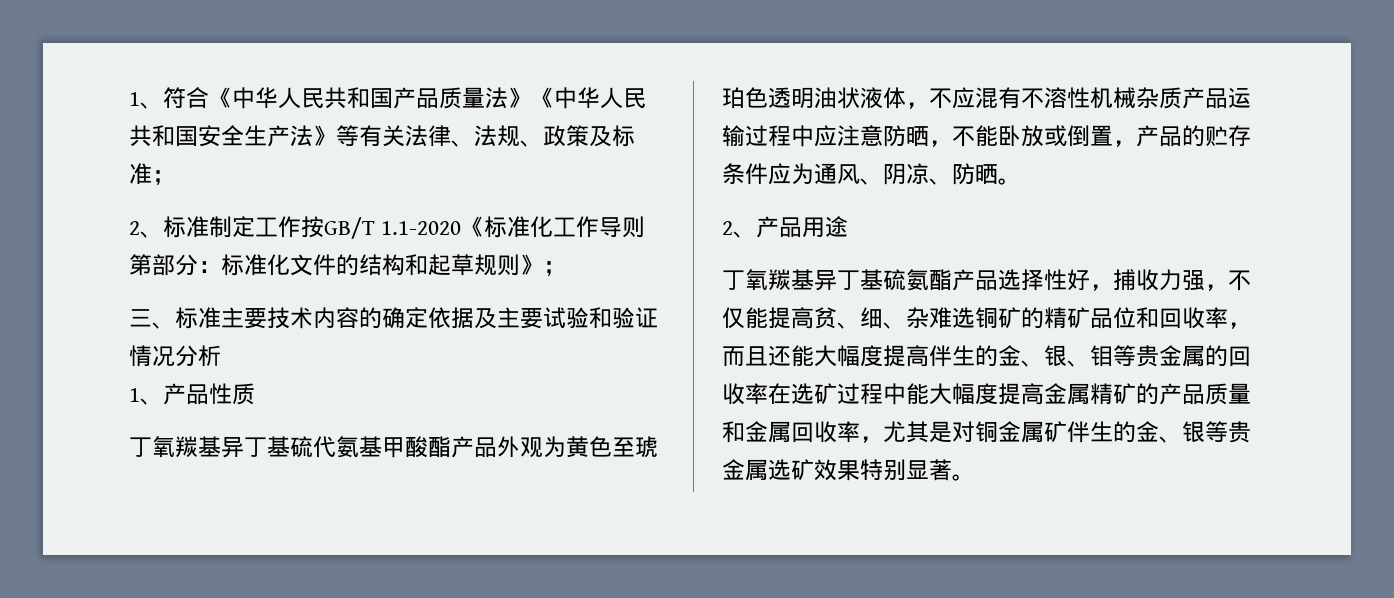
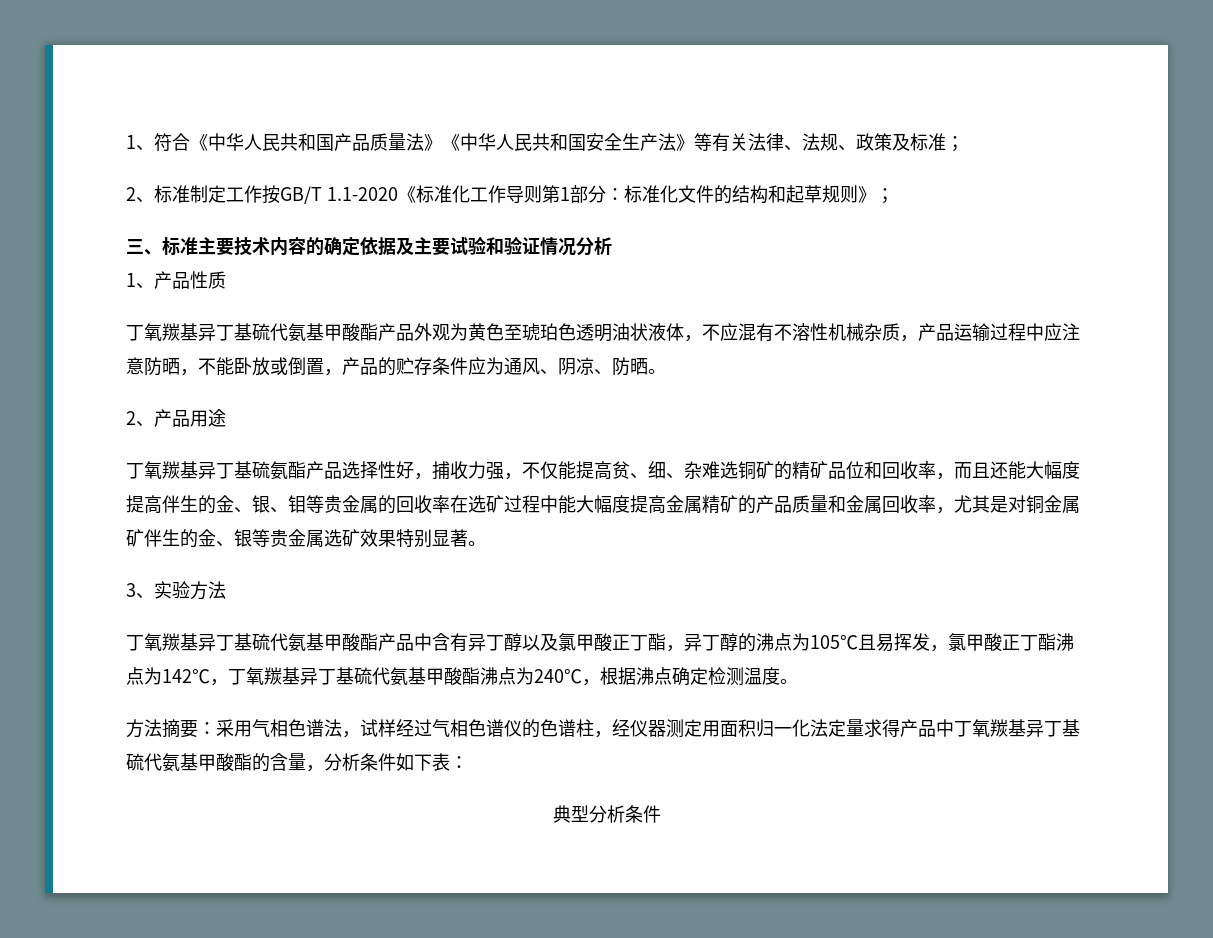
- 2、标准制定工作按GB/T 1.1-2020《标准化工作导则第部分：标准化文件的结构和起草规则》；
+ 2、标准制定工作按GB/T 1.1-2020《标准化工作导则第1部分：标准化文件的结构和起草规则》；
- 丁氧羰基异丁基硫代氨基甲酸酯产品外观为黄色至琥珀色透明油状液体，不应混有不溶性机械杂质产品运输过程中应注意防晒，不能卧放或倒置，产品的贮存条件应为通风、阴凉、防晒。
+ 丁氧羰基异丁基硫代氨基甲酸酯产品外观为黄色至琥珀色透明油状液体，不应混有不溶性机械杂质，产品运输过程中应注意防晒，不能卧放或倒置，产品的贮存条件应为通风、阴凉、防晒。
+ 3、实验方法
+ 丁氧羰基异丁基硫代氨基甲酸酯产品中含有异丁醇以及氯甲酸正丁酯，异丁醇的沸点为105℃且易挥发，氯甲酸正丁酯沸点为142℃，丁氧羰基异丁基硫代氨基甲酸酯沸点为240℃，根据沸点确定检测温度。
+ 方法摘要：采用气相色谱法，试样经过气相色谱仪的色谱柱，经仪器测定用面积归一化法定量求得产品中丁氧羰基异丁基硫代氨基甲酸酯的含量，分析条件如下表：
+ 典型分析条件

